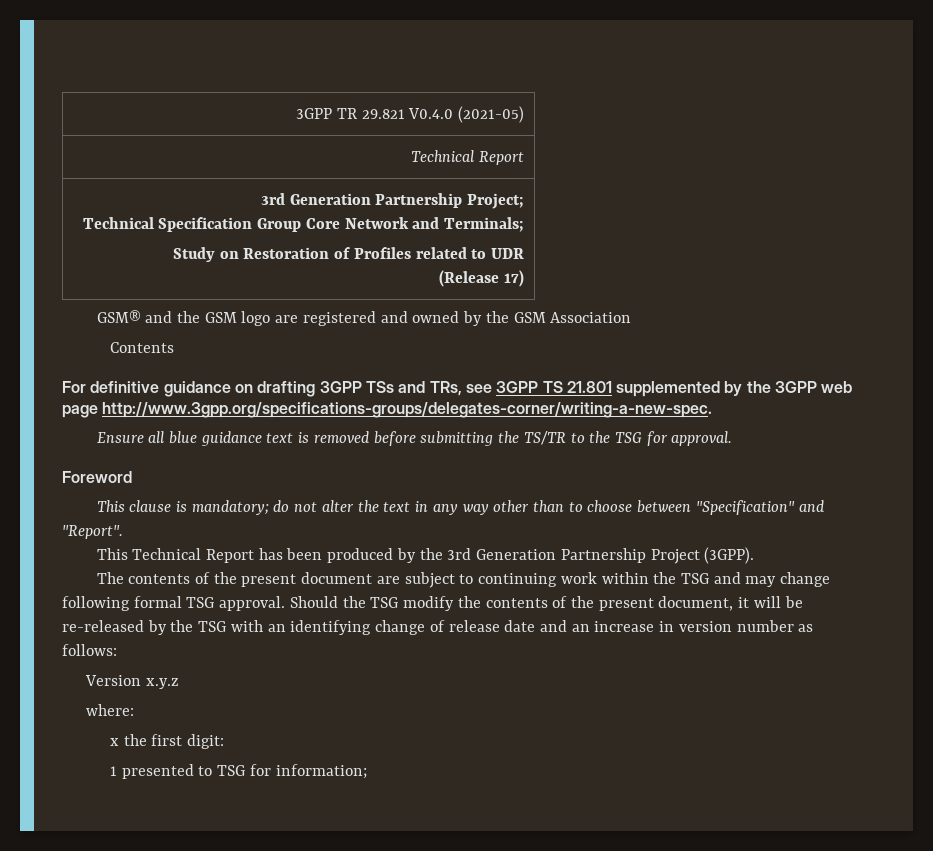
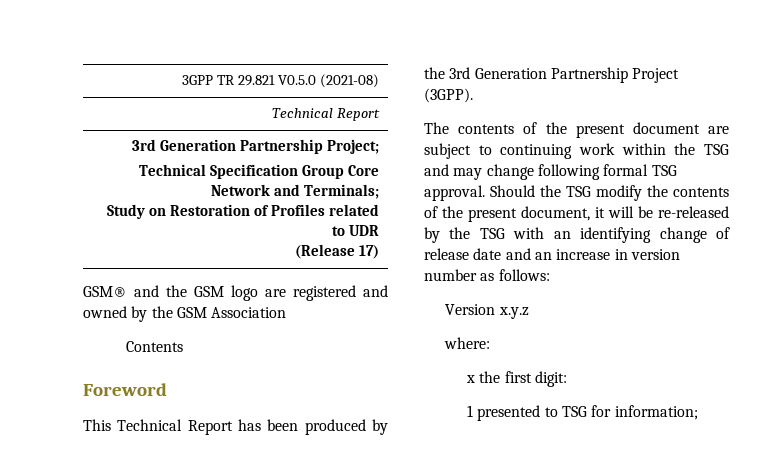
- 3GPP TR 29.821 V0.4.0 (2021-05)
+ 3GPP TR 29.821 V0.5.0 (2021-08)
- For definitive guidance on drafting 3GPP TSs and TRs, see 3GPP TS 21.801 supplemented by the 3GPP web page http://www.3gpp.org/specifications-groups/delegates-corner/writing-a-new-spec.
- Ensure all blue guidance text is removed before submitting the TS/TR to the TSG for approval.
  Foreword
- This clause is mandatory; do not alter the text in any way other than to choose between "Specification" and "Report".

